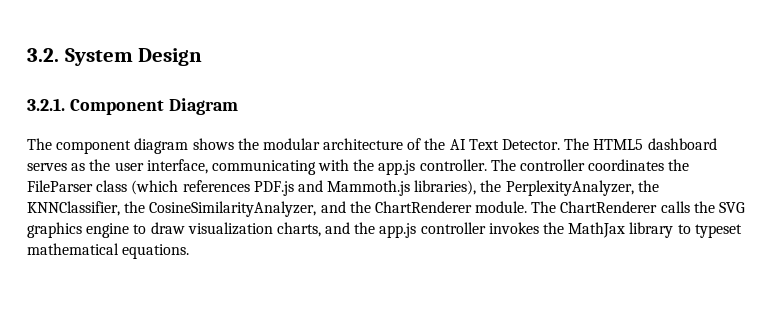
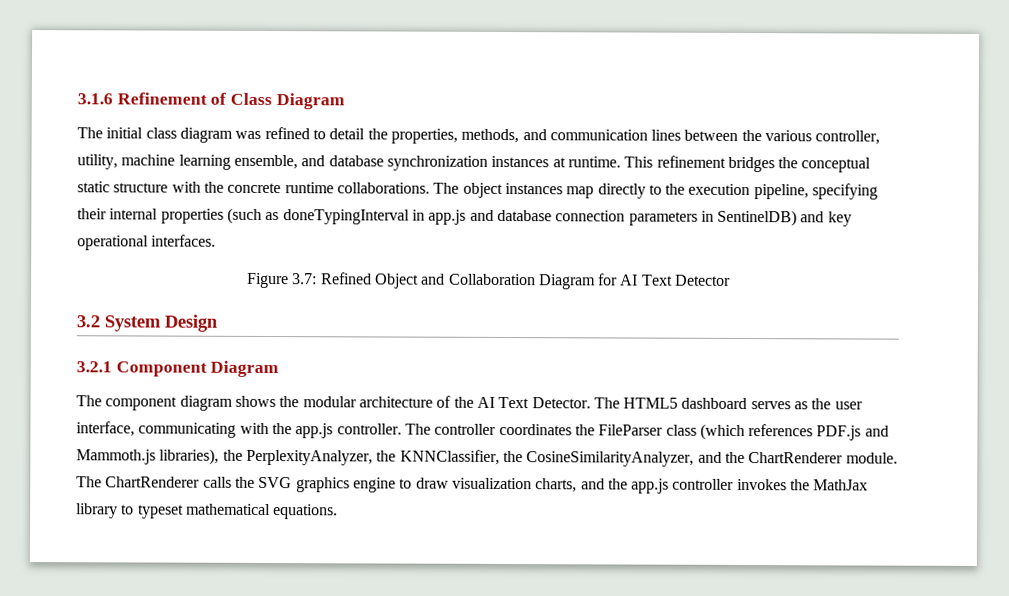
- 3.2. System Design
+ 3.1.6 Refinement of Class Diagram
+ The initial class diagram was refined to detail the properties, methods, and communication lines between the various controller, utility, machine learning ensemble, and database synchronization instances at runtime. This refinement bridges the conceptual static structure with the concrete runtime collaborations. The object instances map directly to the execution pipeline, specifying their internal properties (such as doneTypingInterval in app.js and database connection parameters in SentinelDB) and key operational interfaces.
+ Figure 3.7: Refined Object and Collaboration Diagram for AI Text Detector
+ 3.2 System Design
- 3.2.1. Component Diagram
+ 3.2.1 Component Diagram

